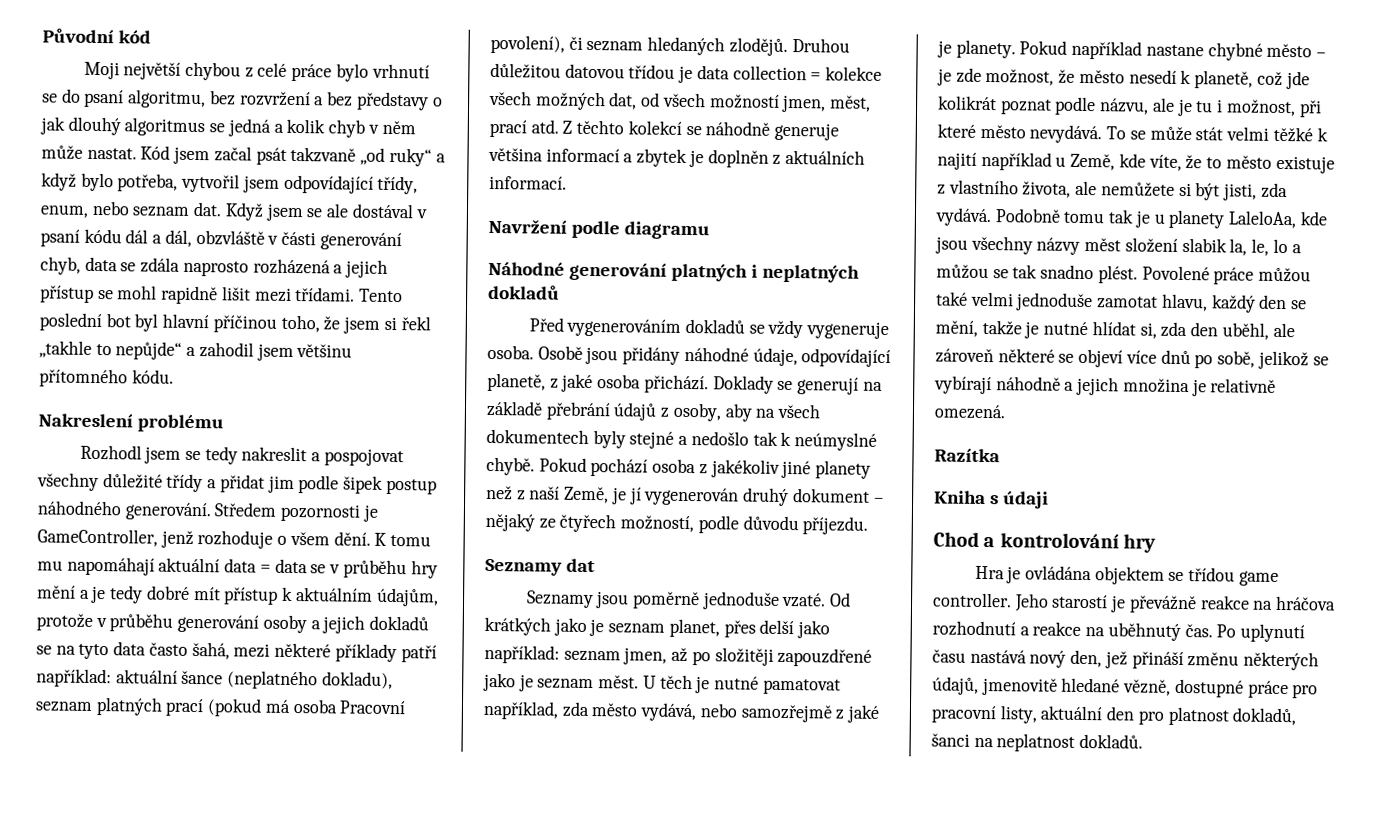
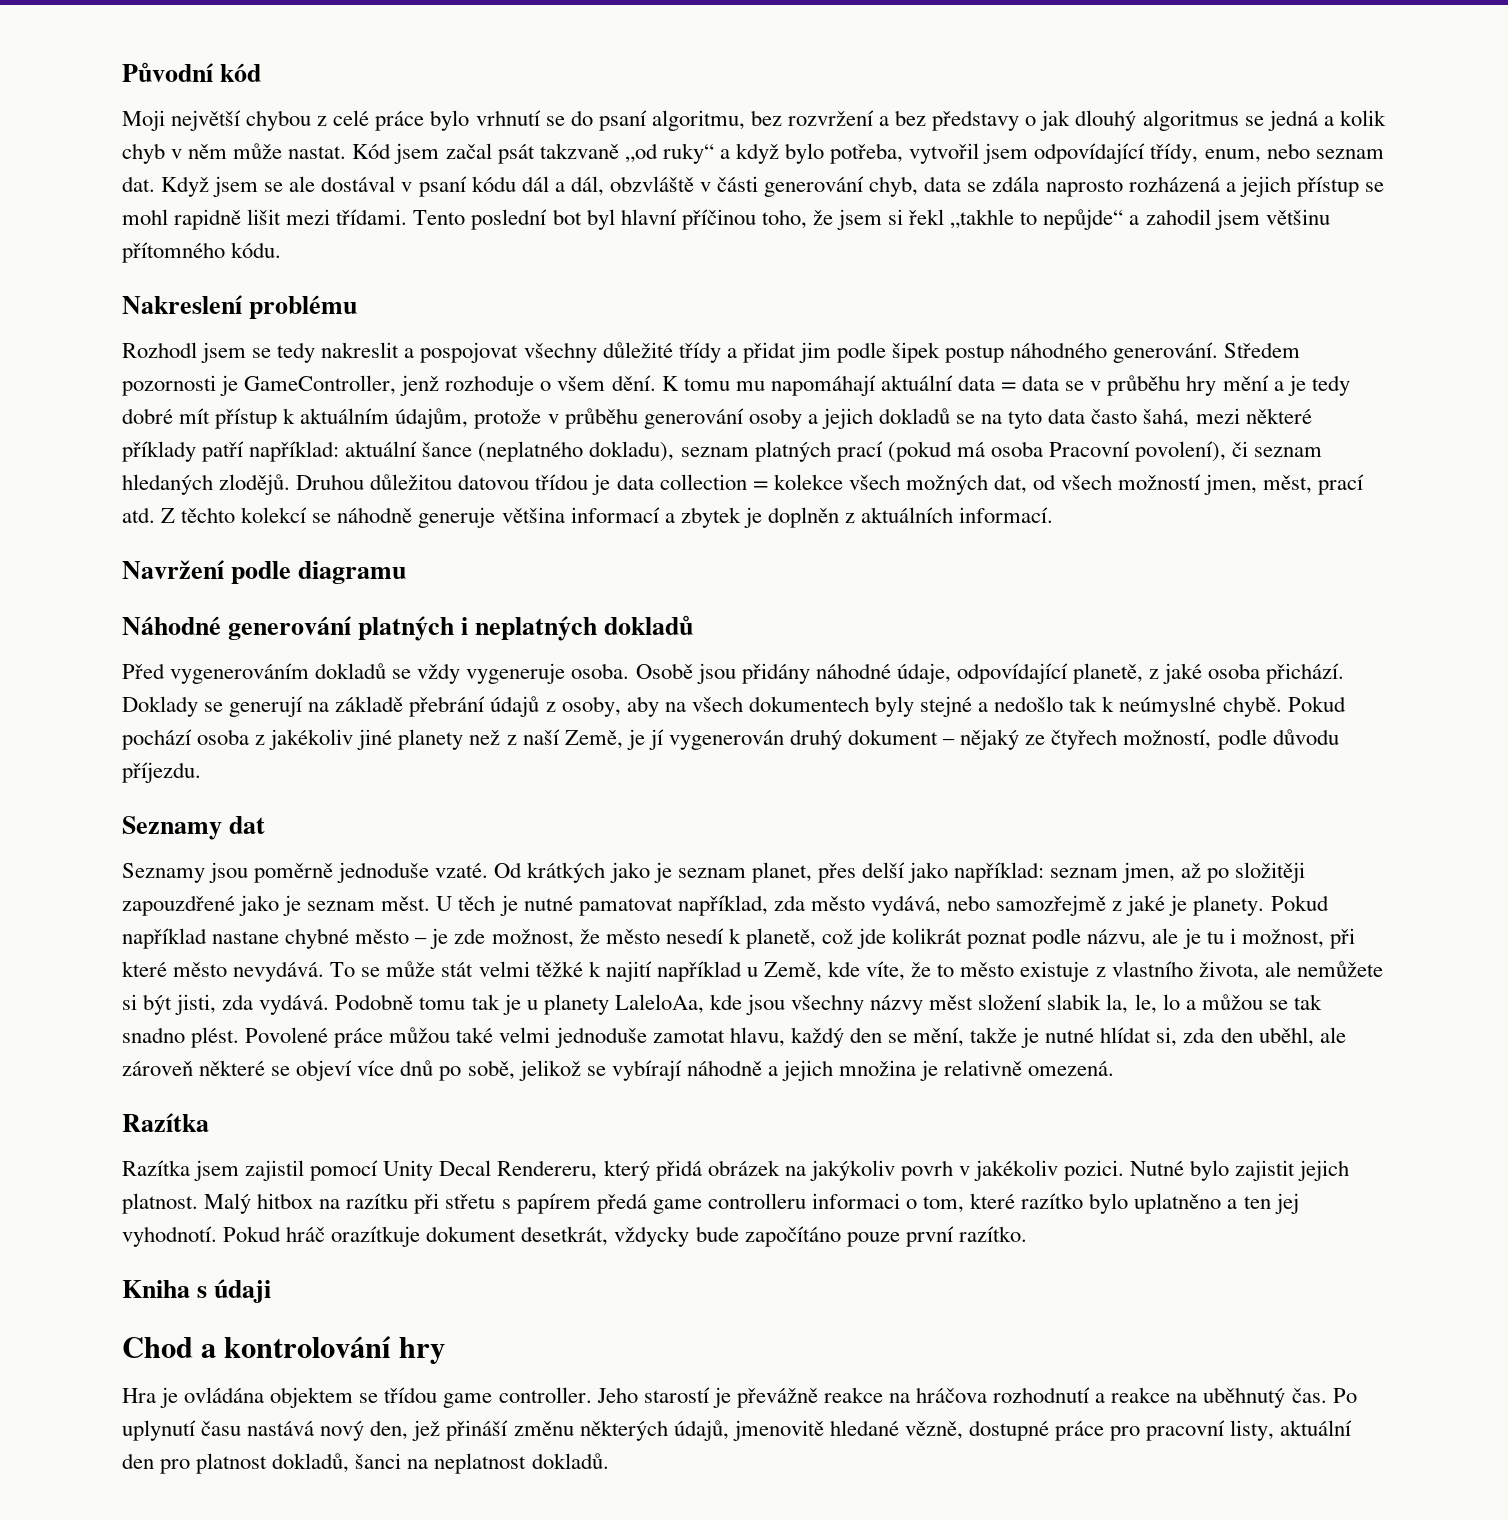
+ Razítka jsem zajistil pomocí Unity Decal Rendereru, který přidá obrázek na jakýkoliv povrh v jakékoliv pozici. Nutné bylo zajistit jejich platnost. Malý hitbox na razítku při střetu s papírem předá game controlleru informaci o tom, které razítko bylo uplatněno a ten jej vyhodnotí. Pokud hráč orazítkuje dokument desetkrát, vždycky bude započítáno pouze první razítko.

